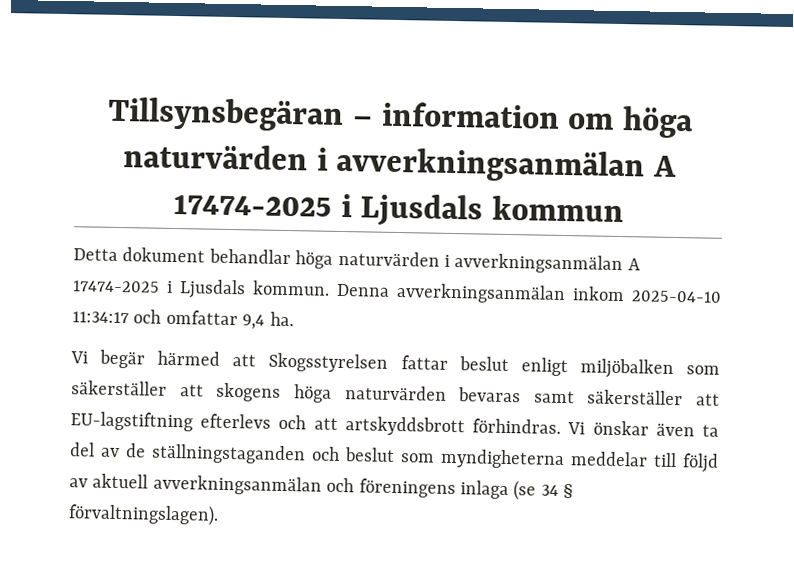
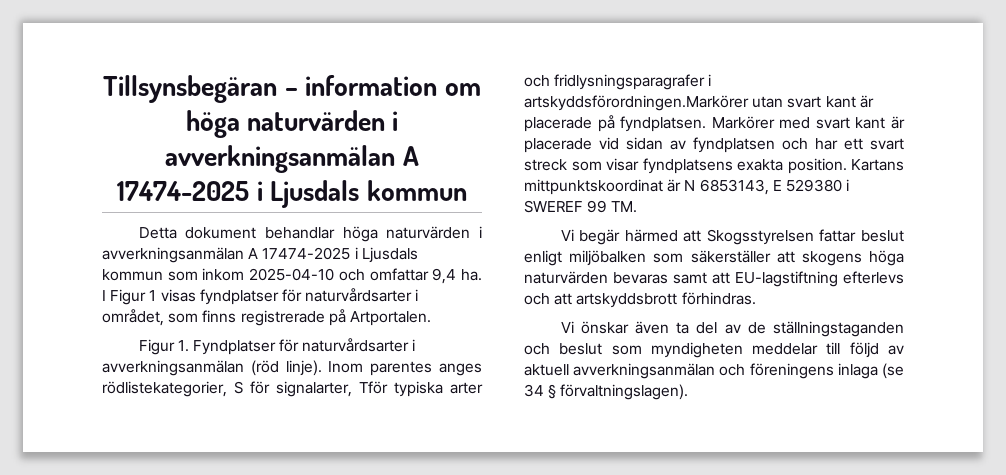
- Detta dokument behandlar höga naturvärden i avverkningsanmälan A 17474-2025 i Ljusdals kommun. Denna avverkningsanmälan inkom 2025-04-10 11:34:17 och omfattar 9,4 ha.
+ Detta dokument behandlar höga naturvärden i avverkningsanmälan A 17474-2025 i Ljusdals kommun som inkom 2025-04-10 och omfattar 9,4 ha. I Figur 1 visas fyndplatser för naturvårdsarter i området, som finns registrerade på Artportalen.
+ Figur 1. Fyndplatser för naturvårdsarter i avverkningsanmälan (röd linje). Inom parentes anges rödlistekategorier, S för signalarter, Tför typiska arter och fridlysningsparagrafer i artskyddsförordningen.Markörer utan svart kant är placerade på fyndplatsen. Markörer med svart kant är placerade vid sidan av fyndplatsen och har ett svart streck som visar fyndplatsens exakta position. Kartans mittpunktskoordinat är N 6853143, E 529380 i SWEREF 99 TM.
- Vi begär härmed att Skogsstyrelsen fattar beslut enligt miljöbalken som säkerställer att skogens höga naturvärden bevaras samt säkerställer att EU-lagstiftning efterlevs och att artskyddsbrott förhindras. Vi önskar även ta del av de ställningstaganden och beslut som myndigheterna meddelar till följd av aktuell avverkningsanmälan och föreningens inlaga (se 34 § förvaltningslagen).
+ Vi begär härmed att Skogsstyrelsen fattar beslut enligt miljöbalken som säkerställer att skogens höga naturvärden bevaras samt att EU-lagstiftning efterlevs och att artskyddsbrott förhindras.
+ Vi önskar även ta del av de ställningstaganden och beslut som myndigheten meddelar till följd av aktuell avverkningsanmälan och föreningens inlaga (se 34 § förvaltningslagen).

